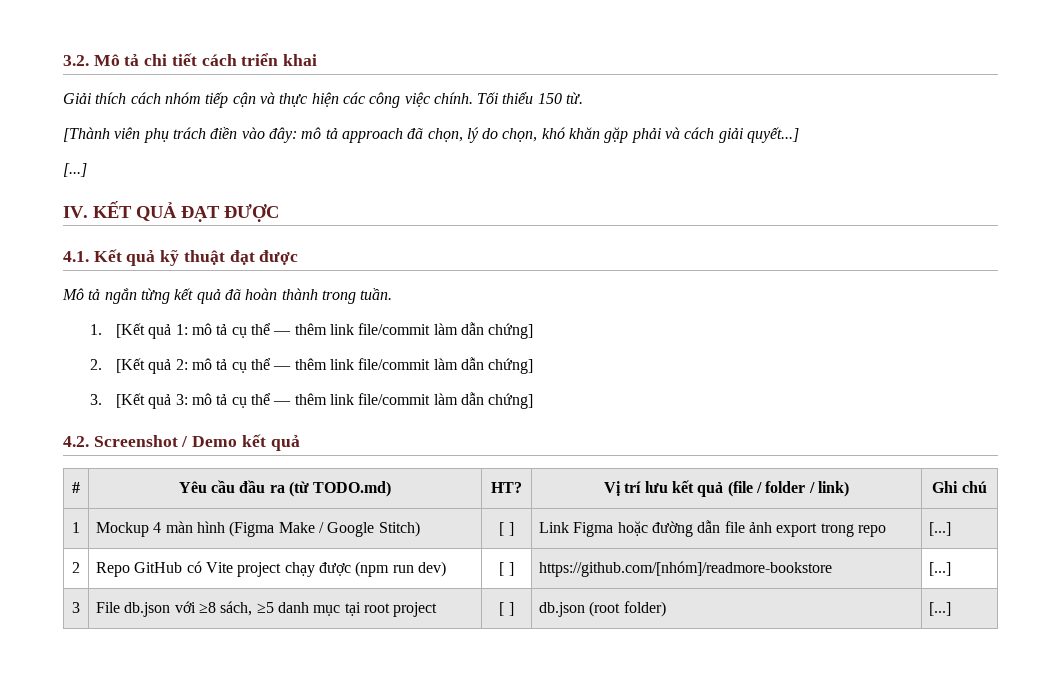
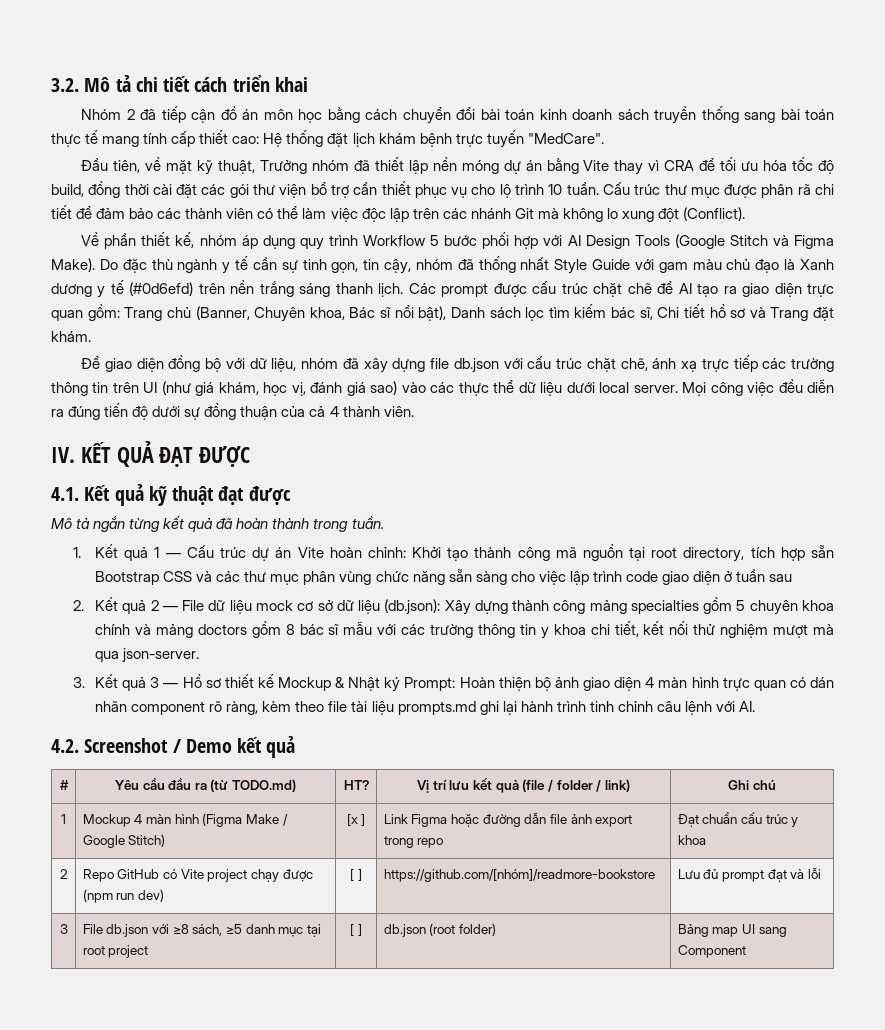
- Giải thích cách nhóm tiếp cận và thực hiện các công việc chính. Tối thiểu 150 từ.
- [Thành viên phụ trách điền vào đây: mô tả approach đã chọn, lý do chọn, khó khăn gặp phải và cách giải quyết...]
- [...]
+ Nhóm 2 đã tiếp cận đồ án môn học bằng cách chuyển đổi bài toán kinh doanh sách truyền thống sang bài toán thực tế mang tính cấp thiết cao: Hệ thống đặt lịch khám bệnh trực tuyến "MedCare".
+ Đầu tiên, về mặt kỹ thuật, Trưởng nhóm đã thiết lập nền móng dự án bằng Vite thay vì CRA để tối ưu hóa tốc độ build, đồng thời cài đặt các gói thư viện bổ trợ cần thiết phục vụ cho lộ trình 10 tuần. Cấu trúc thư mục được phân rã chi tiết để đảm bảo các thành viên có thể làm việc độc lập trên các nhánh Git mà không lo xung đột (Conflict).
+ Về phần thiết kế, nhóm áp dụng quy trình Workflow 5 bước phối hợp với AI Design Tools (Google Stitch và Figma Make). Do đặc thù ngành y tế cần sự tinh gọn, tin cậy, nhóm đã thống nhất Style Guide với gam màu chủ đạo là Xanh dương y tế (#0d6efd) trên nền trắng sáng thanh lịch. Các prompt được cấu trúc chặt chẽ để AI tạo ra giao diện trực quan gồm: Trang chủ (Banner, Chuyên khoa, Bác sĩ nổi bật), Danh sách lọc tìm kiếm bác sĩ, Chi tiết hồ sơ và Trang đặt khám.
+ Để giao diện đồng bộ với dữ liệu, nhóm đã xây dựng file db.json với cấu trúc chặt chẽ, ánh xạ trực tiếp các trường thông tin trên UI (như giá khám, học vị, đánh giá sao) vào các thực thể dữ liệu dưới local server. Mọi công việc đều diễn ra đúng tiến độ dưới sự đồng thuận của cả 4 thành viên.
- 1. [Kết quả 1: mô tả cụ thể — thêm link file/commit làm dẫn chứng]
- 2. [Kết quả 2: mô tả cụ thể — thêm link file/commit làm dẫn chứng]
- 3. [Kết quả 3: mô tả cụ thể — thêm link file/commit làm dẫn chứng]
+ 1. Kết quả 1 — Cấu trúc dự án Vite hoàn chỉnh: Khởi tạo thành công mã nguồn tại root directory, tích hợp sẵn Bootstrap CSS và các thư mục phân vùng chức năng sẵn sàng cho việc lập trình code giao diện ở tuần sau
+ 2. Kết quả 2 — File dữ liệu mock cơ sở dữ liệu (db.json): Xây dựng thành công mảng specialties gồm 5 chuyên khoa chính và mảng doctors gồm 8 bác sĩ mẫu với các trường thông tin y khoa chi tiết, kết nối thử nghiệm mượt mà qua json-server.
+ 3. Kết quả 3 — Hồ sơ thiết kế Mockup & Nhật ký Prompt: Hoàn thiện bộ ảnh giao diện 4 màn hình trực quan có dán nhãn component rõ ràng, kèm theo file tài liệu prompts.md ghi lại hành trình tinh chỉnh câu lệnh với AI.
- 1 | Mockup 4 màn hình (Figma Make / Google Stitch) | [ ] | Link Figma hoặc đường dẫn file ảnh export trong repo | [...]
+ 1 | Mockup 4 màn hình (Figma Make / Google Stitch) | [x ] | Link Figma hoặc đường dẫn file ảnh export trong repo | Đạt chuẩn cấu trúc y khoa
- 2 | Repo GitHub có Vite project chạy được (npm run dev) | [ ] | https://github.com/[nhóm]/readmore-bookstore | [...]
+ 2 | Repo GitHub có Vite project chạy được (npm run dev) | [ ] | https://github.com/[nhóm]/readmore-bookstore | Lưu đủ prompt đạt và lỗi
- 3 | File db.json với ≥8 sách, ≥5 danh mục tại root project | [ ] | db.json (root folder) | [...]
+ 3 | File db.json với ≥8 sách, ≥5 danh mục tại root project | [ ] | db.json (root folder) | Bảng map UI sang Component

